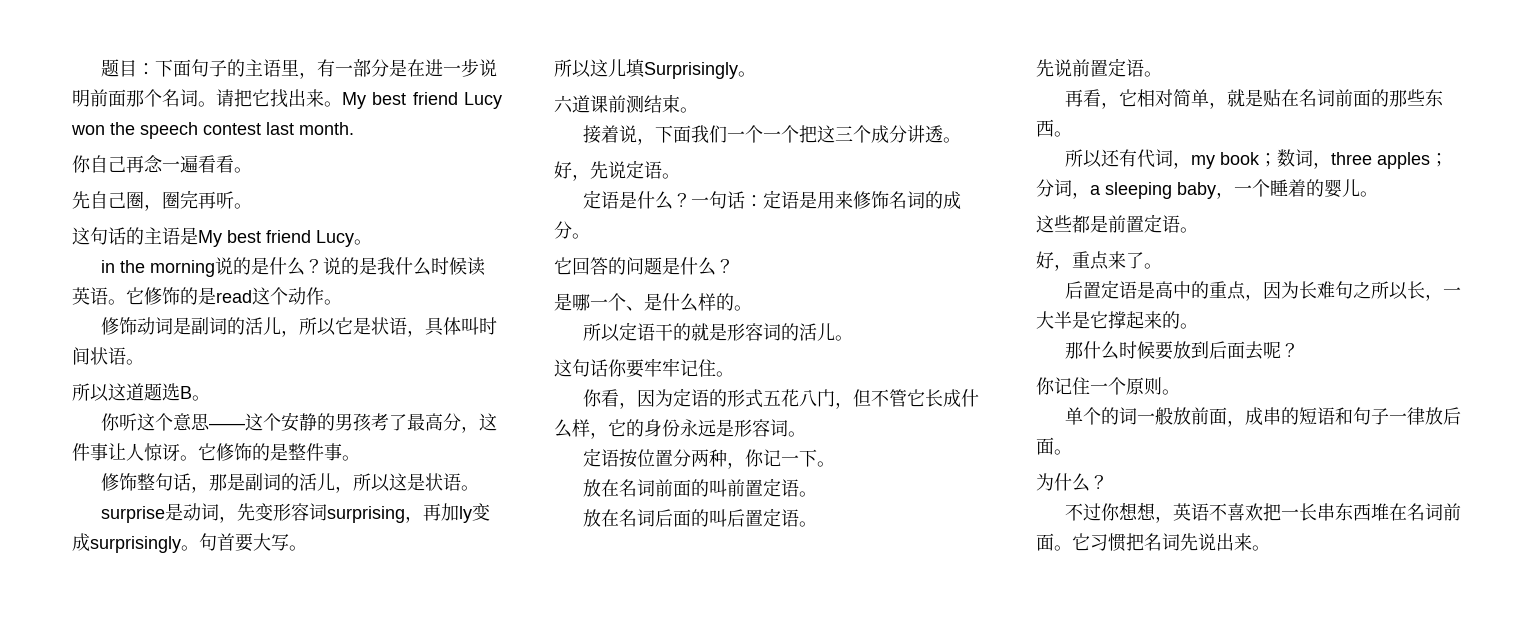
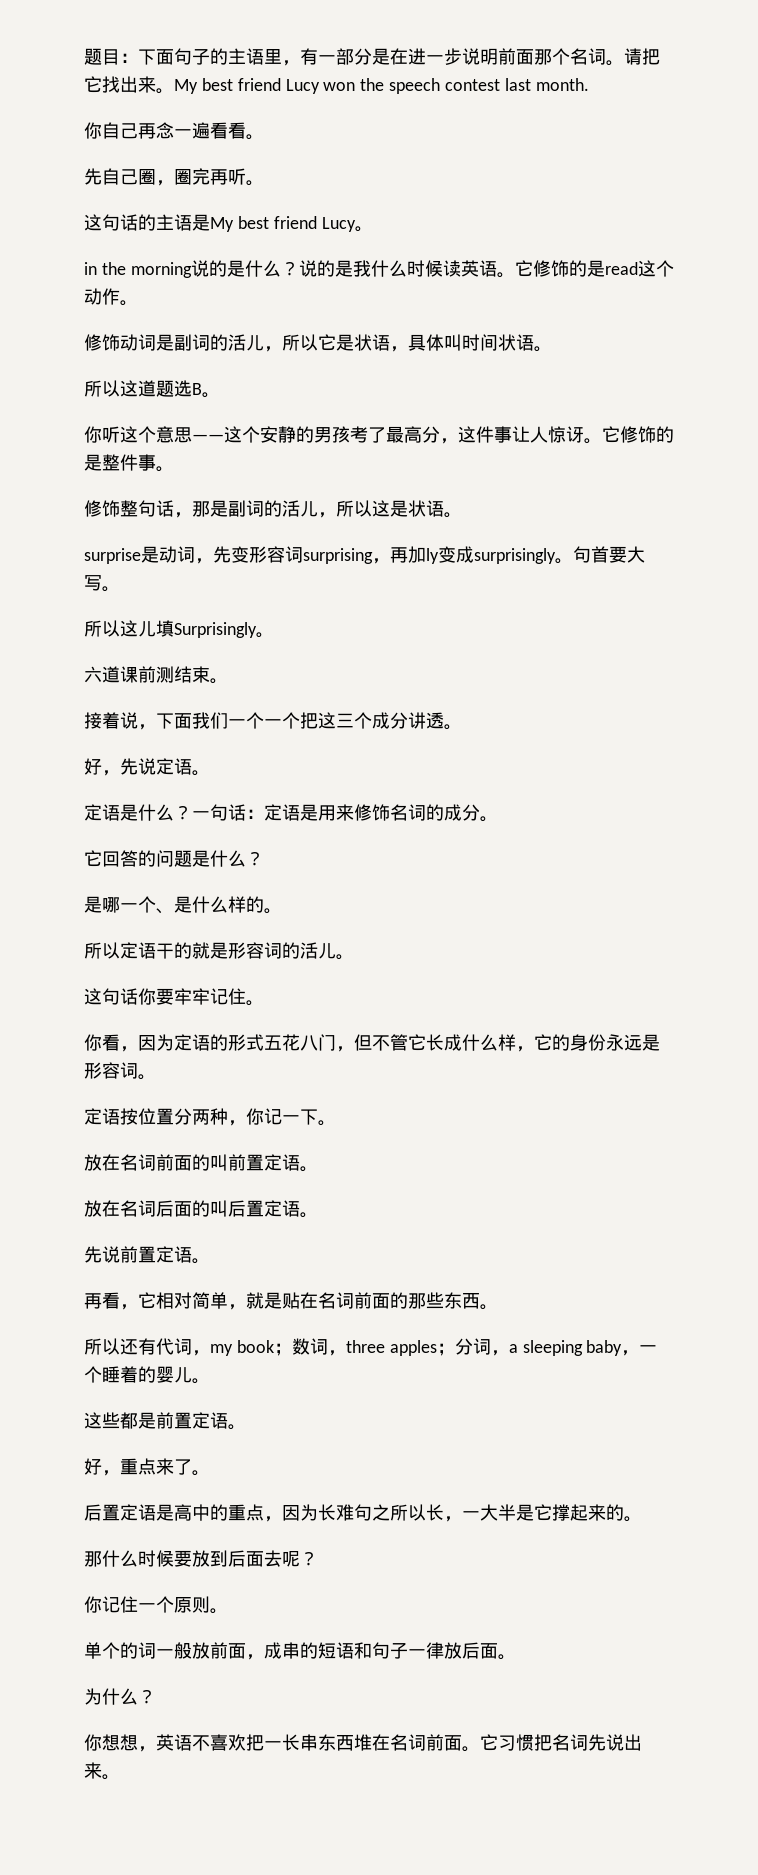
- 不过你想想，英语不喜欢把一长串东西堆在名词前面。
+ 你想想，英语不喜欢把一长串东西堆在名词前面。

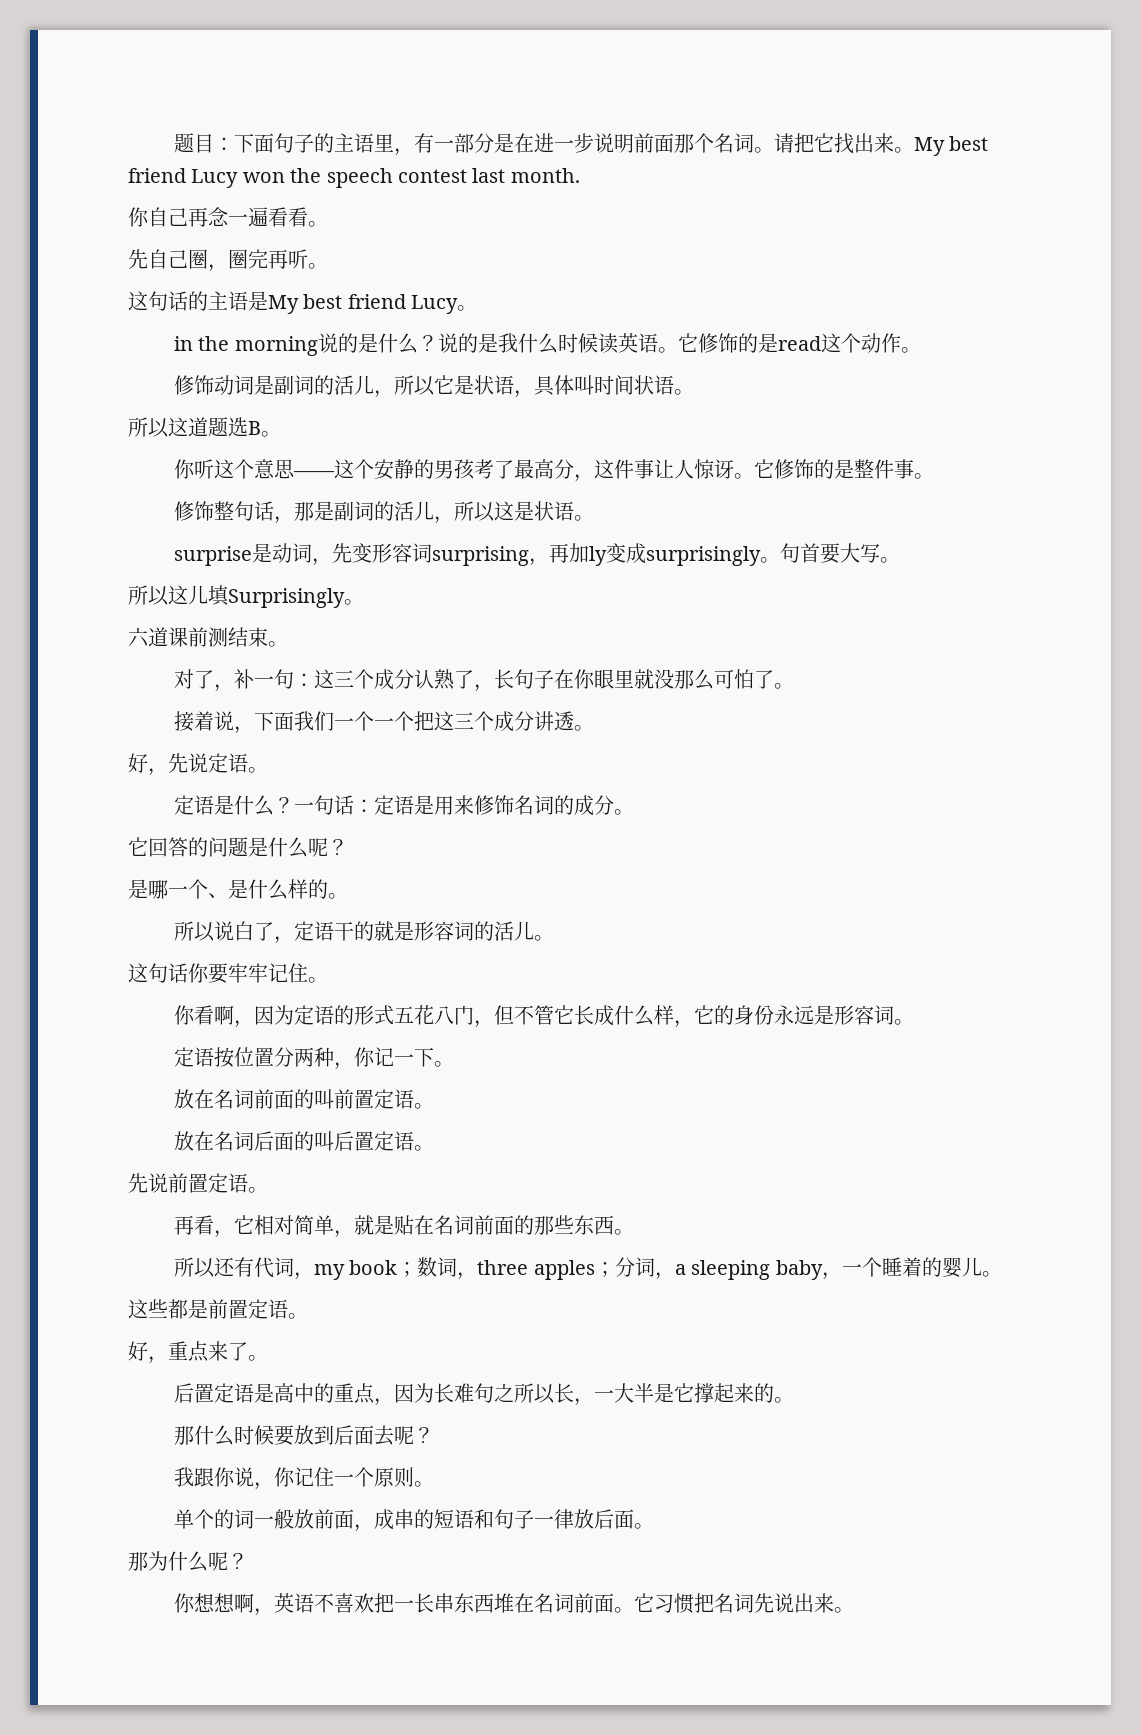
+ 对了，补一句：这三个成分认熟了，长句子在你眼里就没那么可怕了。
- 它回答的问题是什么？
+ 它回答的问题是什么呢？
- 所以定语干的就是形容词的活儿。
+ 所以说白了，定语干的就是形容词的活儿。
- 你看，因为定语的形式五花八门，但不管它长成什么样，它的身份永远是形容词。
+ 你看啊，因为定语的形式五花八门，但不管它长成什么样，它的身份永远是形容词。
- 你记住一个原则。
+ 我跟你说，你记住一个原则。
- 为什么？
+ 那为什么呢？
- 你想想，英语不喜欢把一长串东西堆在名词前面。
+ 你想想啊，英语不喜欢把一长串东西堆在名词前面。

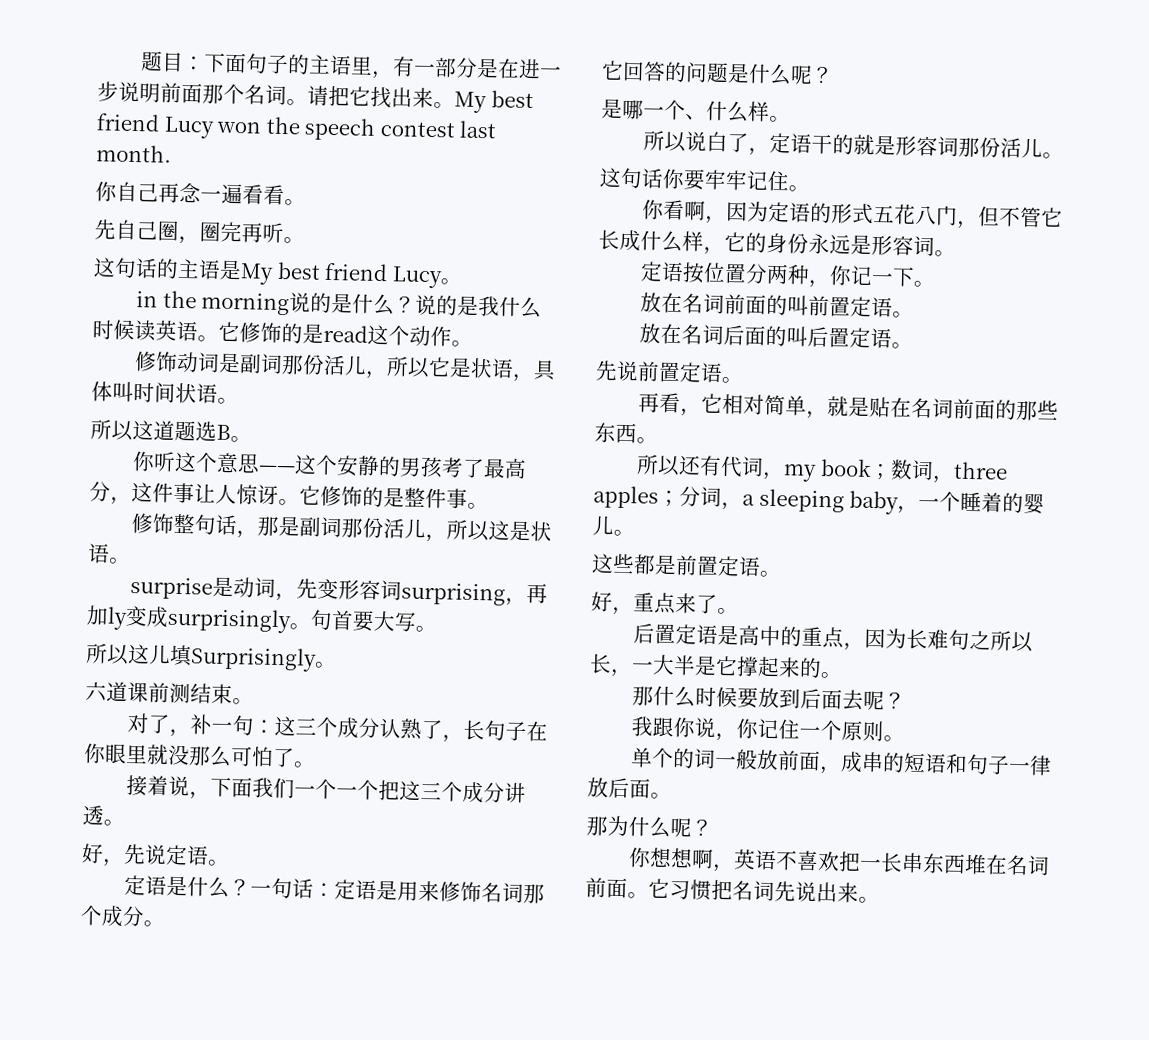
- 修饰动词是副词的活儿，所以它是状语，具体叫时间状语。
+ 修饰动词是副词那份活儿，所以它是状语，具体叫时间状语。
- 修饰整句话，那是副词的活儿，所以这是状语。
+ 修饰整句话，那是副词那份活儿，所以这是状语。
- 一句话：定语是用来修饰名词的成分。
+ 一句话：定语是用来修饰名词那个成分。
- 是哪一个、是什么样的。
+ 是哪一个、什么样。
- 所以说白了，定语干的就是形容词的活儿。
+ 所以说白了，定语干的就是形容词那份活儿。

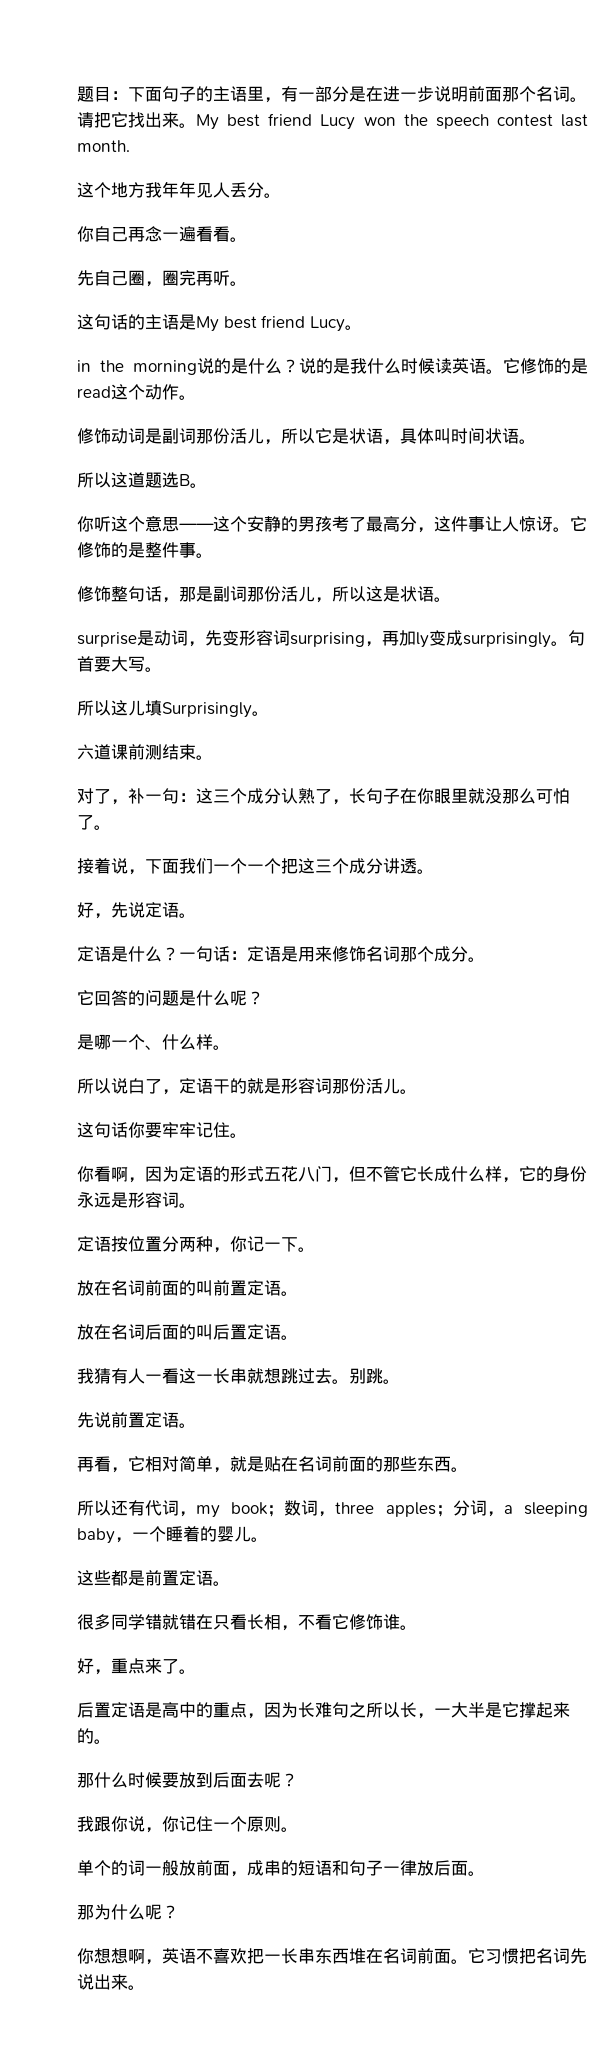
+ 这个地方我年年见人丢分。
+ 我猜有人一看这一长串就想跳过去。别跳。
+ 很多同学错就错在只看长相，不看它修饰谁。

